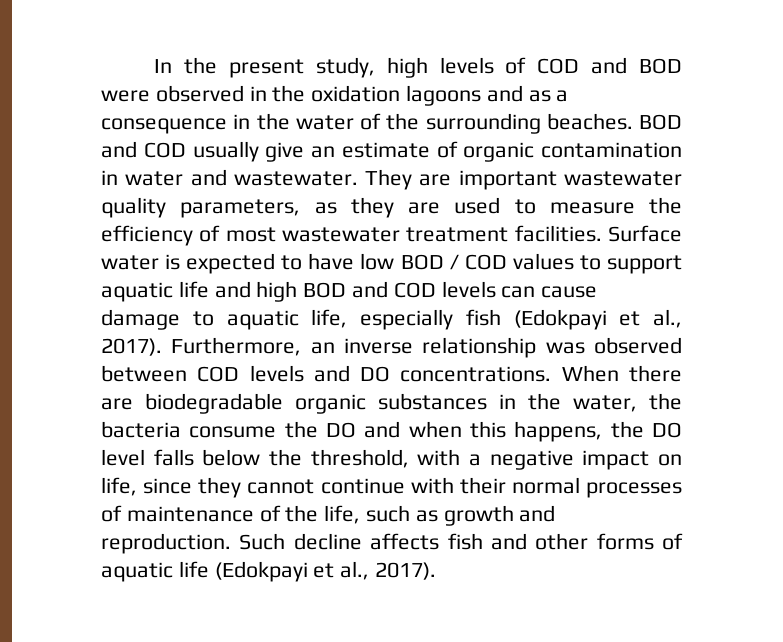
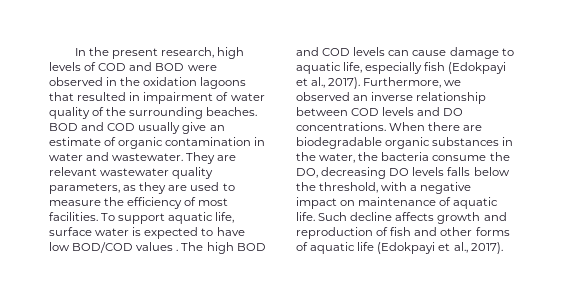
- In the present study, high levels of COD and BOD were observed in the oxidation lagoons and as a consequence in the water of the surrounding beaches.
+ In the present research, high levels of COD and BOD were observed in the oxidation lagoons that resulted in impairment of water quality of the surrounding beaches.
- They are important wastewater quality parameters, as they are used to measure the efficiency of most wastewater treatment facilities. Surface water is expected to have low BOD / COD values to support aquatic life and high BOD and COD levels can cause damage to aquatic life, especially fish (Edokpayi et al., 2017).
+ They are relevant wastewater quality parameters, as they are used to measure the efficiency of most facilities. To support aquatic life, surface water is expected to have low BOD/COD values . The high BOD and COD levels can cause damage to aquatic life, especially fish (Edokpayi et al., 2017).
- Furthermore, an inverse relationship was observed between COD levels and DO concentrations.
+ Furthermore, we observed an inverse relationship between COD levels and DO concentrations.
- When there are biodegradable organic substances in the water, the bacteria consume the DO and when this happens, the DO level falls below the threshold, with a negative impact on life, since they cannot continue with their normal processes of maintenance of the life, such as growth and reproduction. Such decline affects fish and other forms of aquatic life (Edokpayi et al., 2017).
+ When there are biodegradable organic substances in the water, the bacteria consume the DO, decreasing DO levels falls below the threshold, with a negative impact on maintenance of aquatic life. Such decline affects growth and reproduction of fish and other forms of aquatic life (Edokpayi et al., 2017).

